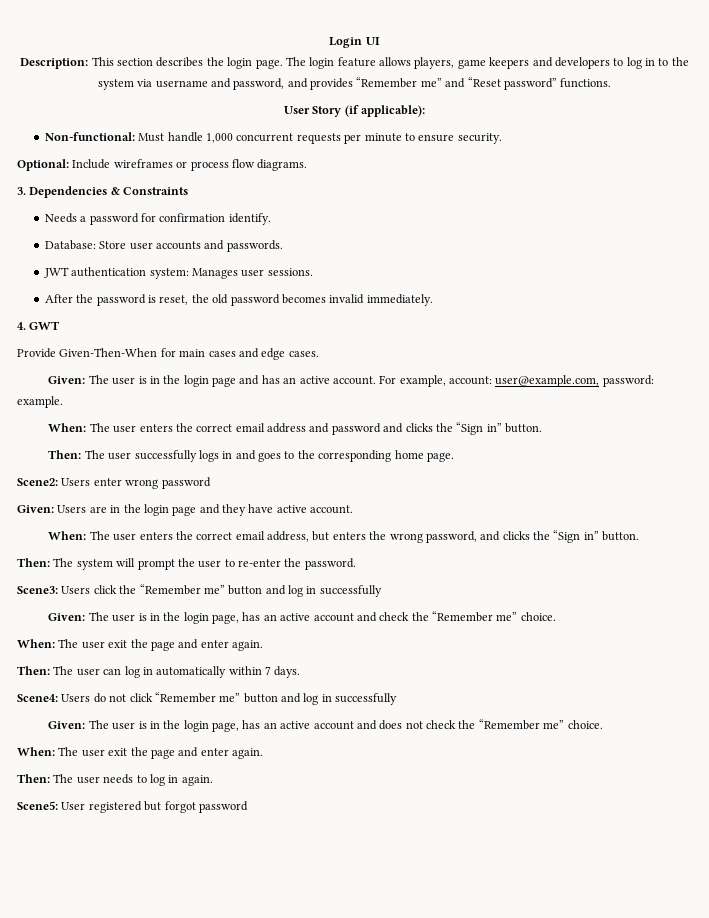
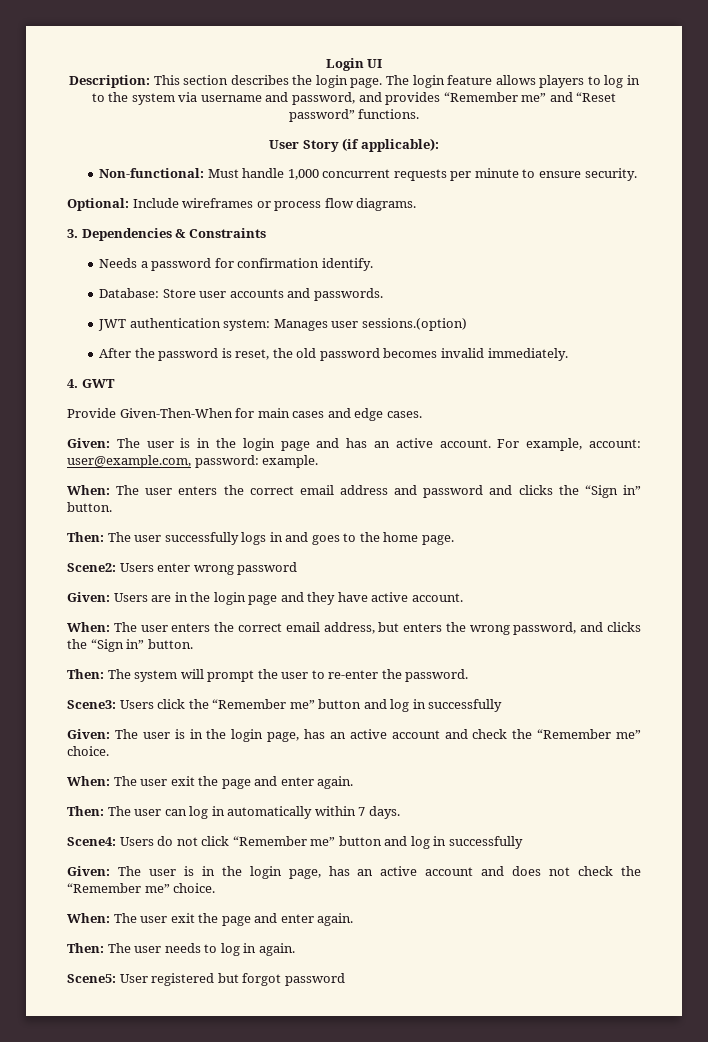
- The login feature allows players, game keepers and developers to log in to the system via username and password, and provides “Remember me” and “Reset password” functions.
+ The login feature allows players to log in to the system via username and password, and provides “Remember me” and “Reset password” functions.
- JWT authentication system: Manages user sessions.
+ JWT authentication system: Manages user sessions.(option)
- Then: The user successfully logs in and goes to the corresponding home page.
+ Then: The user successfully logs in and goes to the home page.

